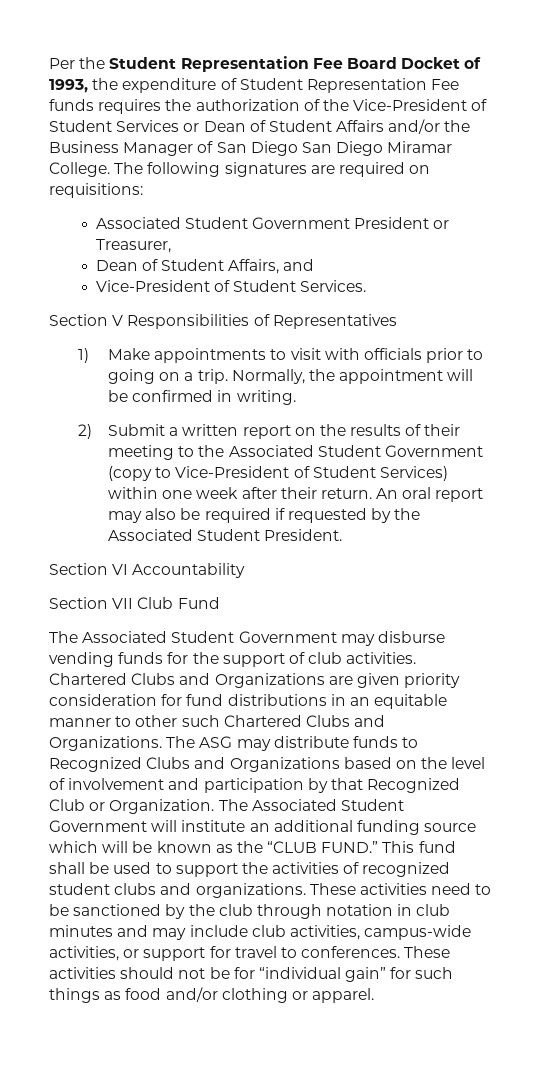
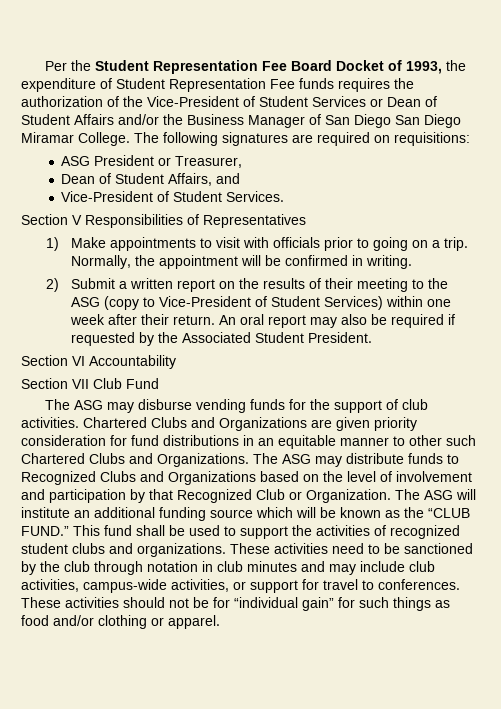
- Associated Student Government President or Treasurer,
+ ASG President or Treasurer,
- 2) Submit a written report on the results of their meeting to the Associated Student Government (copy to Vice-President of Student Services) within one week after their return.
+ 2) Submit a written report on the results of their meeting to the ASG (copy to Vice-President of Student Services) within one week after their return.
- The Associated Student Government may disburse vending funds for the support of club activities.
+ The ASG may disburse vending funds for the support of club activities.
- The Associated Student Government will institute an additional funding source which will be known as the “CLUB FUND.”
+ The ASG will institute an additional funding source which will be known as the “CLUB FUND.”

